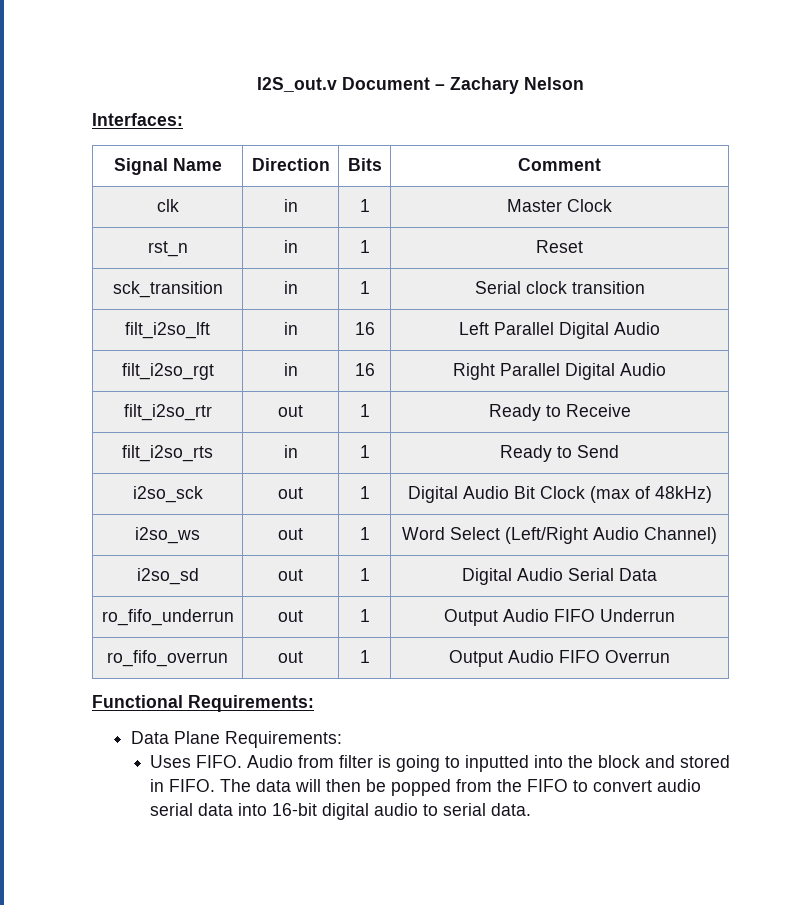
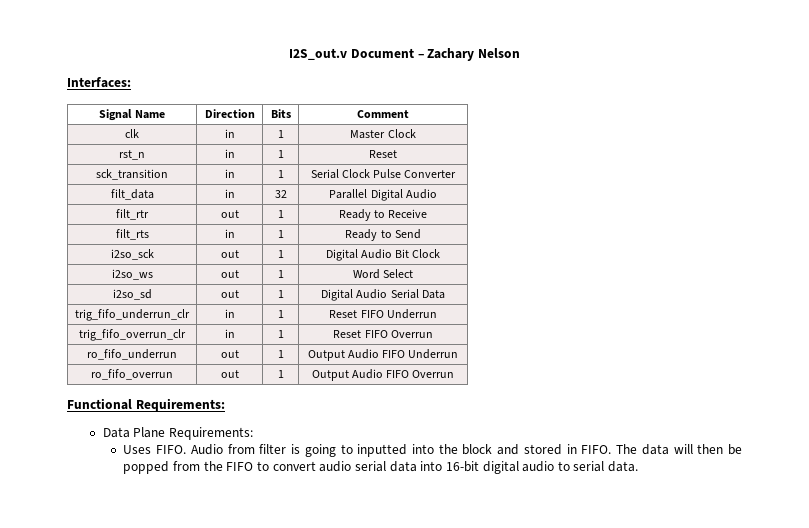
- sck_transition | in | 1 | Serial clock transition
- filt_i2so_lft | in | 16 | Left Parallel Digital Audio
- filt_i2so_rgt | in | 16 | Right Parallel Digital Audio
- filt_i2so_rtr | out | 1 | Ready to Receive
+ sck_transition | in | 1 | Serial Clock Pulse Converter
+ filt_data | in | 32 | Parallel Digital Audio
+ filt_rtr | out | 1 | Ready to Receive
- filt_i2so_rts | in | 1 | Ready to Send
+ filt_rts | in | 1 | Ready to Send
- i2so_sck | out | 1 | Digital Audio Bit Clock (max of 48kHz)
+ i2so_sck | out | 1 | Digital Audio Bit Clock
- i2so_ws | out | 1 | Word Select (Left/Right Audio Channel)
+ i2so_ws | out | 1 | Word Select
+ trig_fifo_underrun_clr | in | 1 | Reset FIFO Underrun
+ trig_fifo_overrun_clr | in | 1 | Reset FIFO Overrun

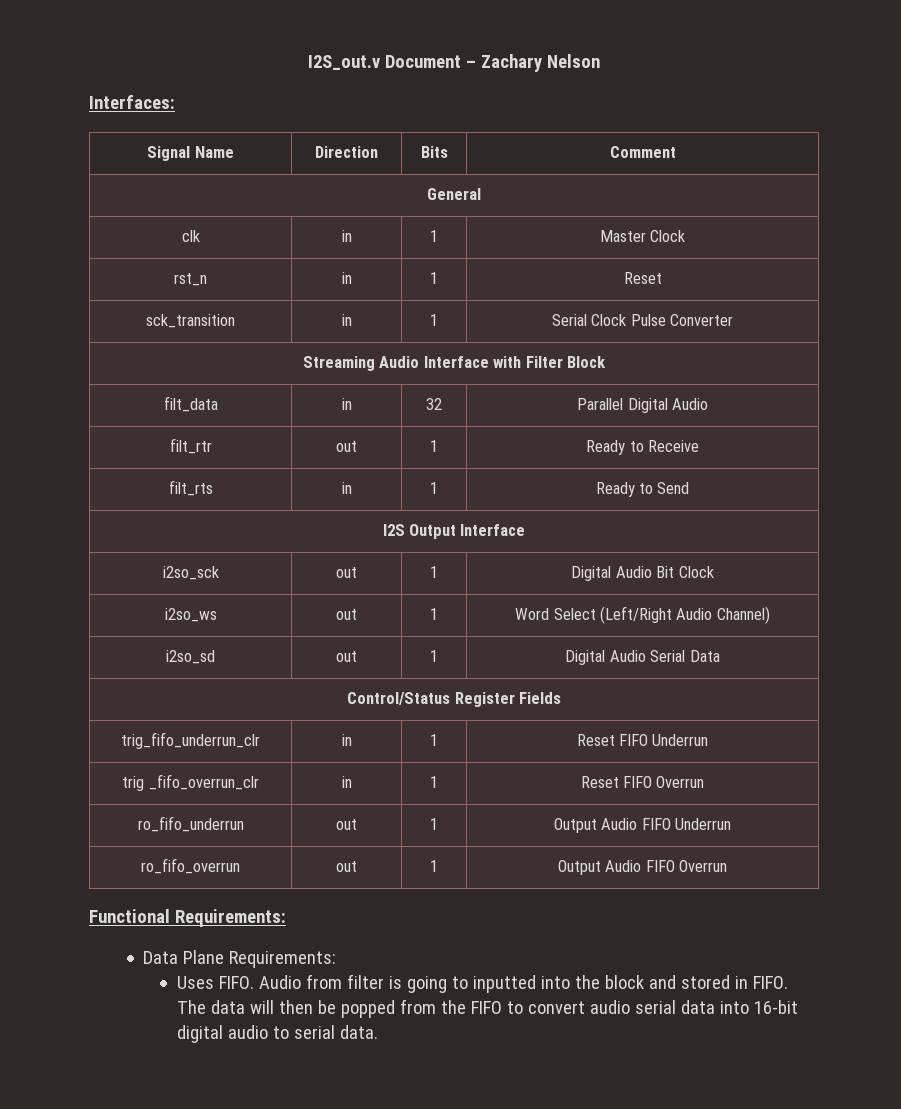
+ General
+ Streaming Audio Interface with Filter Block
+ I2S Output Interface
- i2so_ws | out | 1 | Word Select
+ i2so_ws | out | 1 | Word Select (Left/Right Audio Channel)
+ Control/Status Register Fields
- trig_fifo_overrun_clr | in | 1 | Reset FIFO Overrun
+ trig _fifo_overrun_clr | in | 1 | Reset FIFO Overrun

